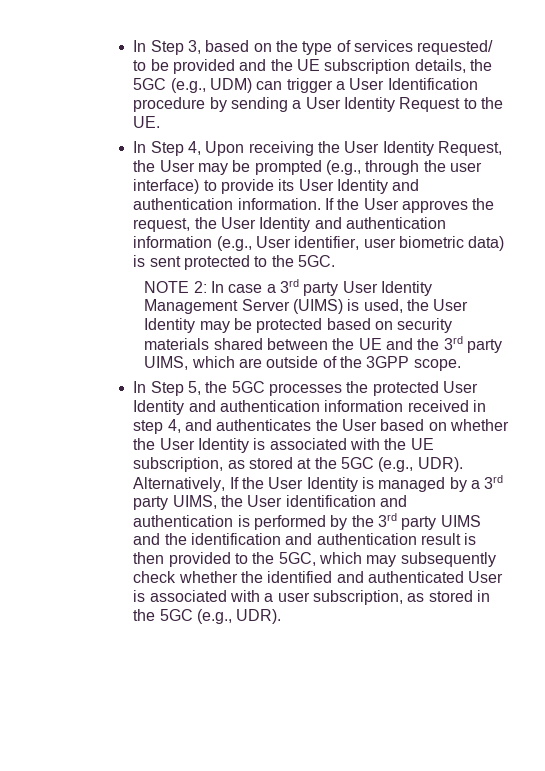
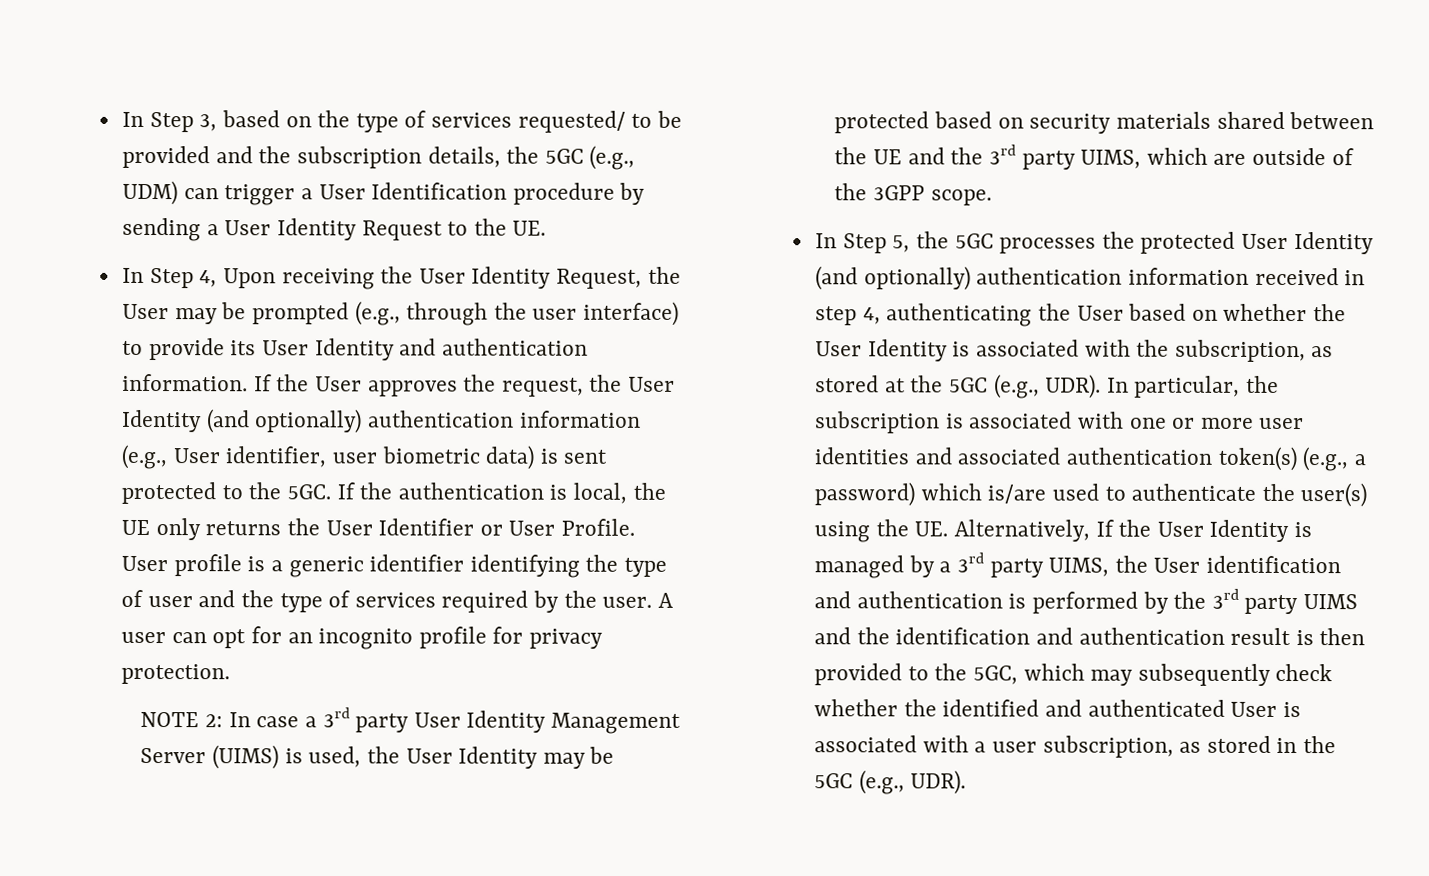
- In Step 3, based on the type of services requested/ to be provided and the UE subscription details, the 5GC (e.g., UDM) can trigger a User Identification procedure by sending a User Identity Request to the UE.
+ In Step 3, based on the type of services requested/ to be provided and the subscription details, the 5GC (e.g., UDM) can trigger a User Identification procedure by sending a User Identity Request to the UE.
- If the User approves the request, the User Identity and authentication information (e.g., User identifier, user biometric data) is sent protected to the 5GC.
+ If the User approves the request, the User Identity (and optionally) authentication information (e.g., User identifier, user biometric data) is sent protected to the 5GC. If the authentication is local, the UE only returns the User Identifier or User Profile. User profile is a generic identifier identifying the type of user and the type of services required by the user. A user can opt for an incognito profile for privacy protection.
- In Step 5, the 5GC processes the protected User Identity and authentication information received in step 4, and authenticates the User based on whether the User Identity is associated with the UE subscription, as stored at the 5GC (e.g., UDR).
+ In Step 5, the 5GC processes the protected User Identity (and optionally) authentication information received in step 4, authenticating the User based on whether the User Identity is associated with the subscription, as stored at the 5GC (e.g., UDR).
- Alternatively, If the User Identity is managed by a 3rd party UIMS, the User identification and authentication is performed by the 3rd party UIMS and the identification and authentication result is then provided to the 5GC, which may subsequently check whether the identified and authenticated User is associated with a user subscription, as stored in the 5GC (e.g., UDR).
+ In particular, the subscription is associated with one or more user identities and associated authentication token(s) (e.g., a password) which is/are used to authenticate the user(s) using the UE. Alternatively, If the User Identity is managed by a 3rd party UIMS, the User identification and authentication is performed by the 3rd party UIMS and the identification and authentication result is then provided to the 5GC, which may subsequently check whether the identified and authenticated User is associated with a user subscription, as stored in the 5GC (e.g., UDR).

